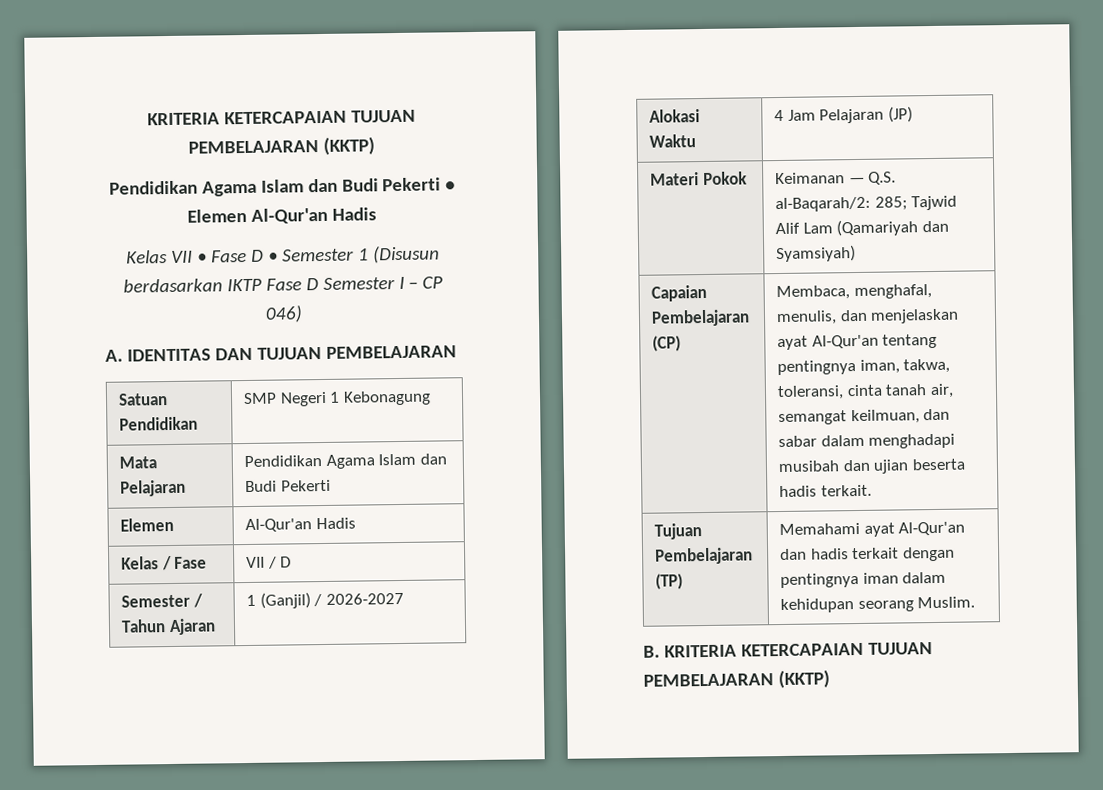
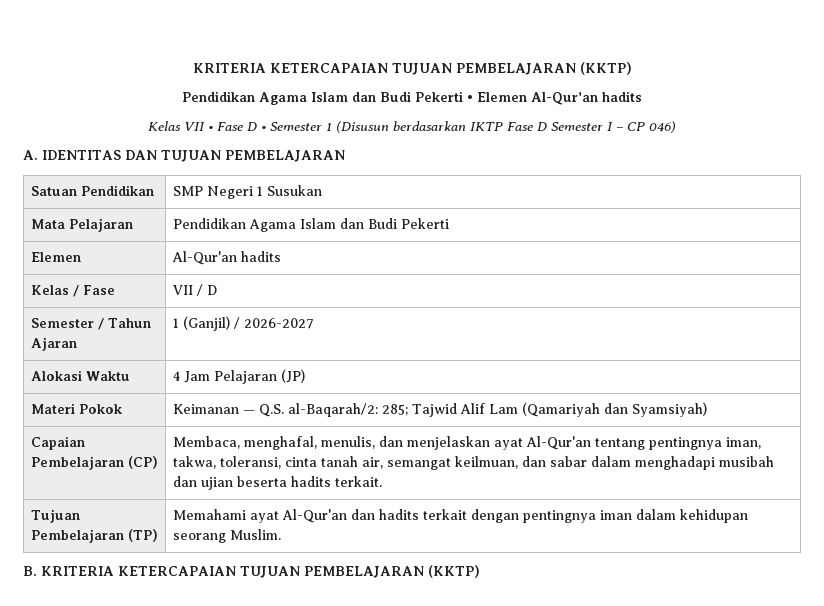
- Pendidikan Agama Islam dan Budi Pekerti • Elemen Al-Qur'an Hadis
+ Pendidikan Agama Islam dan Budi Pekerti • Elemen Al-Qur'an hadits
- Satuan Pendidikan | SMP Negeri 1 Kebonagung
+ Satuan Pendidikan | SMP Negeri 1 Susukan
- Elemen | Al-Qur'an Hadis
+ Elemen | Al-Qur'an hadits
- Capaian Pembelajaran (CP) | Membaca, menghafal, menulis, dan menjelaskan ayat Al-Qur'an tentang pentingnya iman, takwa, toleransi, cinta tanah air, semangat keilmuan, dan sabar dalam menghadapi musibah dan ujian beserta hadis terkait.
+ Capaian Pembelajaran (CP) | Membaca, menghafal, menulis, dan menjelaskan ayat Al-Qur'an tentang pentingnya iman, takwa, toleransi, cinta tanah air, semangat keilmuan, dan sabar dalam menghadapi musibah dan ujian beserta hadits terkait.
- Tujuan Pembelajaran (TP) | Memahami ayat Al-Qur'an dan hadis terkait dengan pentingnya iman dalam kehidupan seorang Muslim.
+ Tujuan Pembelajaran (TP) | Memahami ayat Al-Qur'an dan hadits terkait dengan pentingnya iman dalam kehidupan seorang Muslim.

